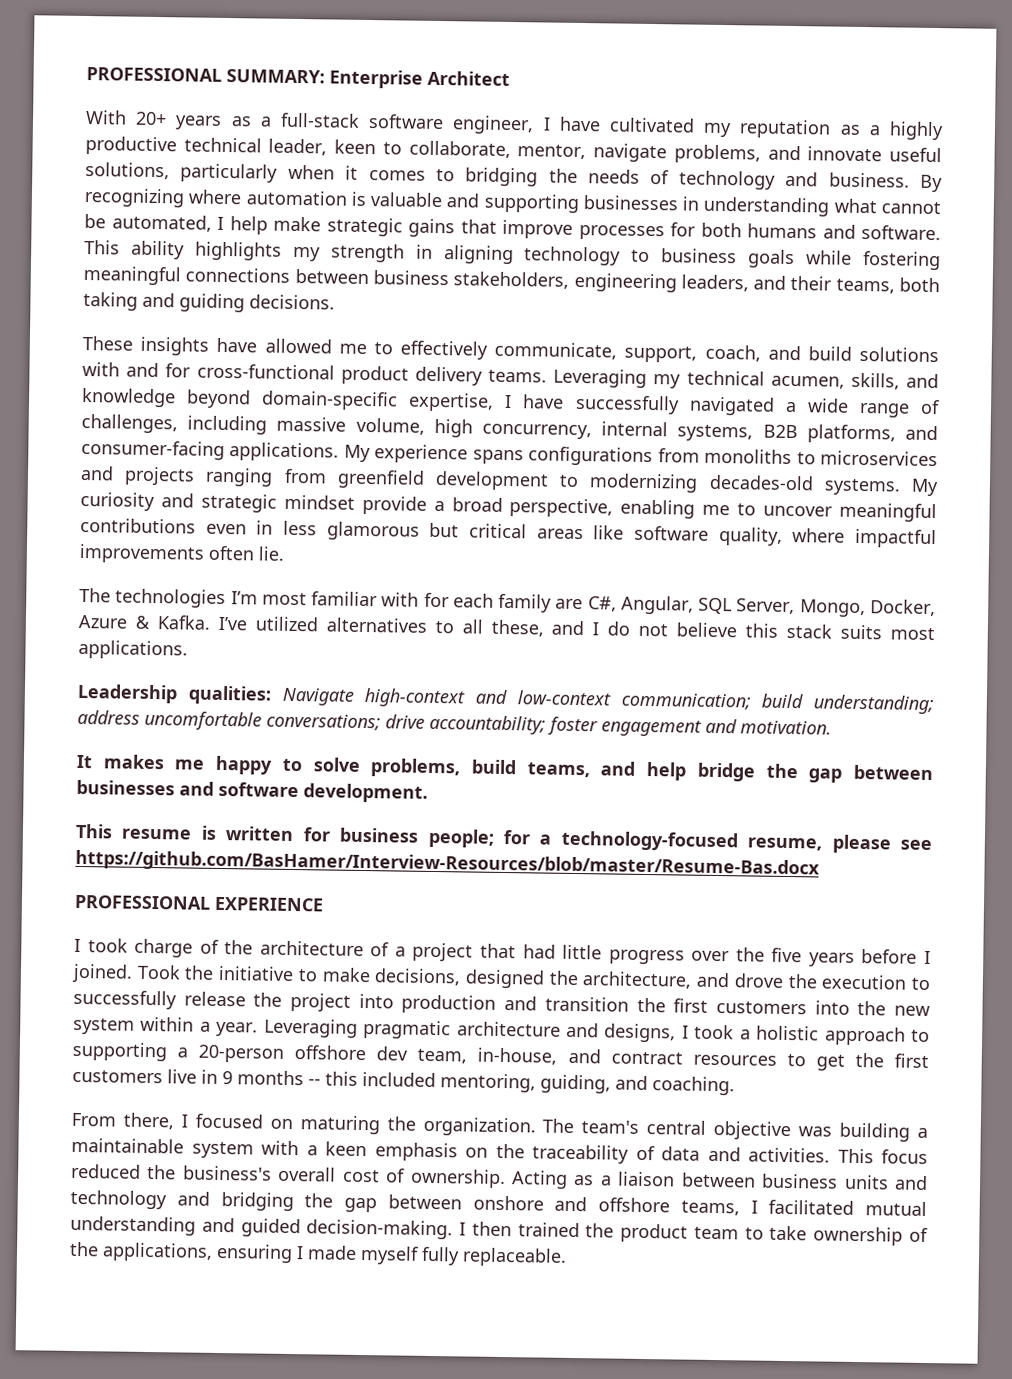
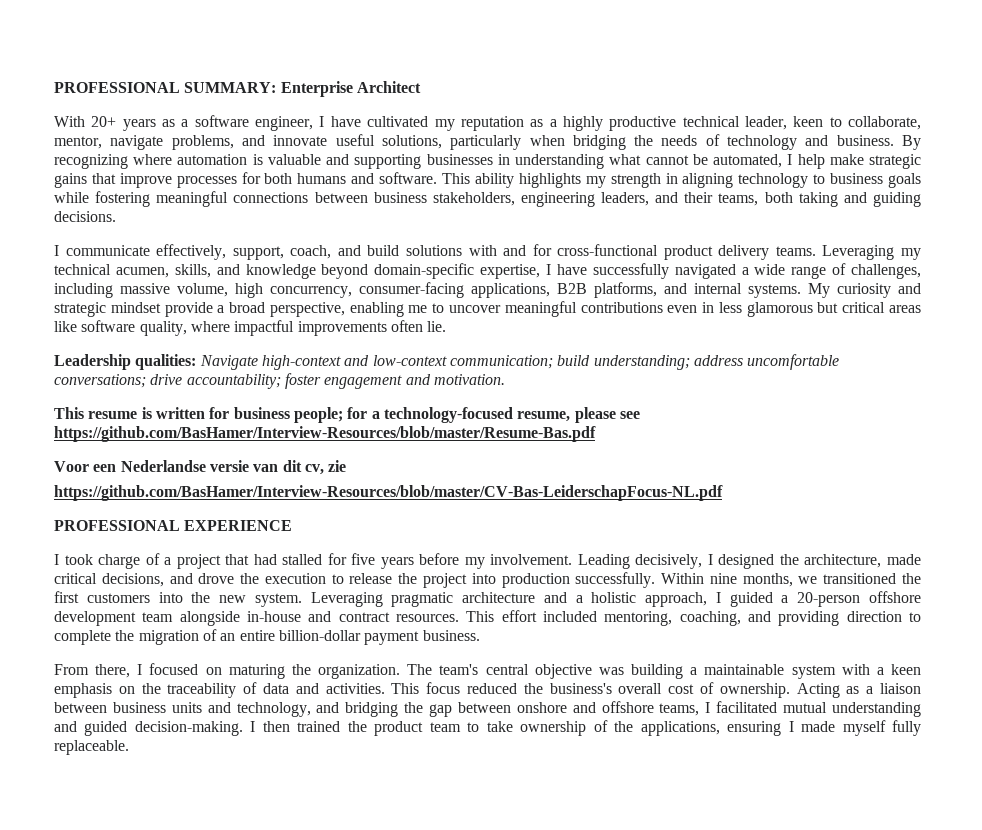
- With 20+ years as a full-stack software engineer, I have cultivated my reputation as a highly productive technical leader, keen to collaborate, mentor, navigate problems, and innovate useful solutions, particularly when it comes to bridging the needs of technology and business.
+ With 20+ years as a software engineer, I have cultivated my reputation as a highly productive technical leader, keen to collaborate, mentor, navigate problems, and innovate useful solutions, particularly when bridging the needs of technology and business.
- These insights have allowed me to effectively communicate, support, coach, and build solutions with and for cross-functional product delivery teams.
+ I communicate effectively, support, coach, and build solutions with and for cross-functional product delivery teams.
- Leveraging my technical acumen, skills, and knowledge beyond domain-specific expertise, I have successfully navigated a wide range of challenges, including massive volume, high concurrency, internal systems, B2B platforms, and consumer-facing applications. My experience spans configurations from monoliths to microservices and projects ranging from greenfield development to modernizing decades-old systems.
+ Leveraging my technical acumen, skills, and knowledge beyond domain-specific expertise, I have successfully navigated a wide range of challenges, including massive volume, high concurrency, consumer-facing applications, B2B platforms, and internal systems.
- The technologies I’m most familiar with for each family are C#, Angular, SQL Server, Mongo, Docker, Azure & Kafka. I’ve utilized alternatives to all these, and I do not believe this stack suits most applications.
- It makes me happy to solve problems, build teams, and help bridge the gap between businesses and software development.
- This resume is written for business people; for a technology-focused resume, please see https://github.com/BasHamer/Interview-Resources/blob/master/Resume-Bas.docx
+ This resume is written for business people; for a technology-focused resume, please see https://github.com/BasHamer/Interview-Resources/blob/master/Resume-Bas.pdf
+ Voor een Nederlandse versie van dit cv, zie
+ https://github.com/BasHamer/Interview-Resources/blob/master/CV-Bas-LeiderschapFocus-NL.pdf
- I took charge of the architecture of a project that had little progress over the five years before I joined. Took the initiative to make decisions, designed the architecture, and drove the execution to successfully release the project into production and transition the first customers into the new system within a year. Leveraging pragmatic architecture and designs, I took a holistic approach to supporting a 20-person offshore dev team, in-house, and contract resources to get the first customers live in 9 months -- this included mentoring, guiding, and coaching.
+ I took charge of a project that had stalled for five years before my involvement. Leading decisively, I designed the architecture, made critical decisions, and drove the execution to release the project into production successfully. Within nine months, we transitioned the first customers into the new system. Leveraging pragmatic architecture and a holistic approach, I guided a 20-person offshore development team alongside in-house and contract resources. This effort included mentoring, coaching, and providing direction to complete the migration of an entire billion-dollar payment business.
- Acting as a liaison between business units and technology and bridging the gap between onshore and offshore teams, I facilitated mutual understanding and guided decision-making.
+ Acting as a liaison between business units and technology, and bridging the gap between onshore and offshore teams, I facilitated mutual understanding and guided decision-making.

